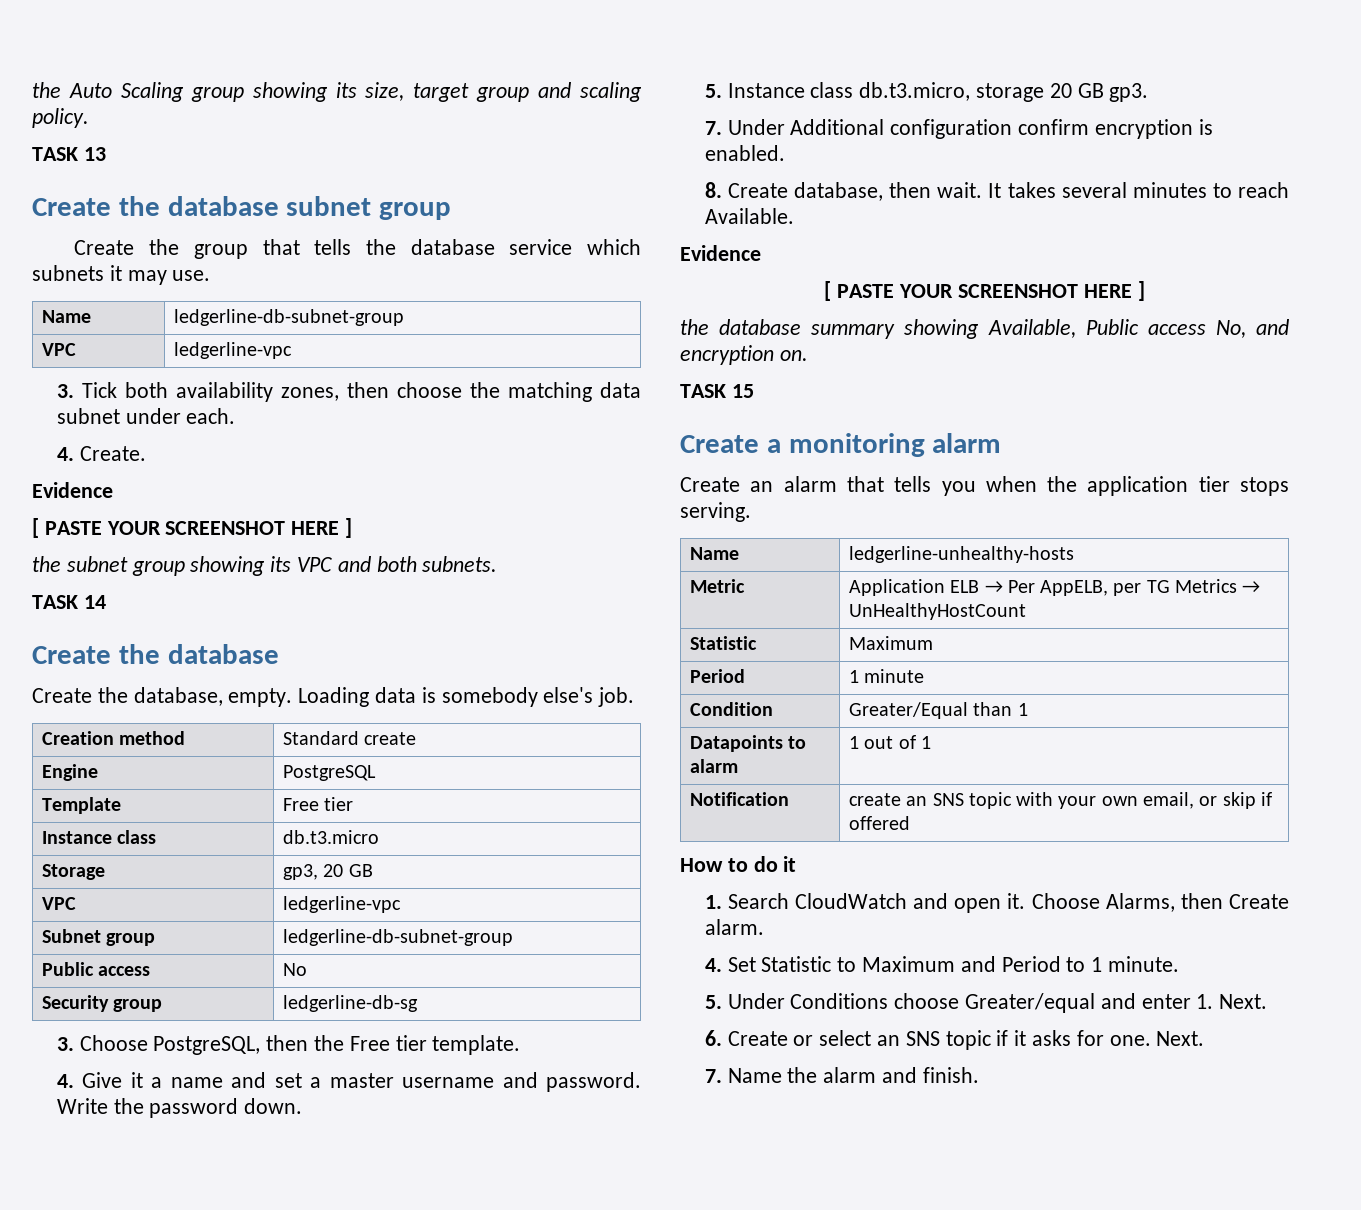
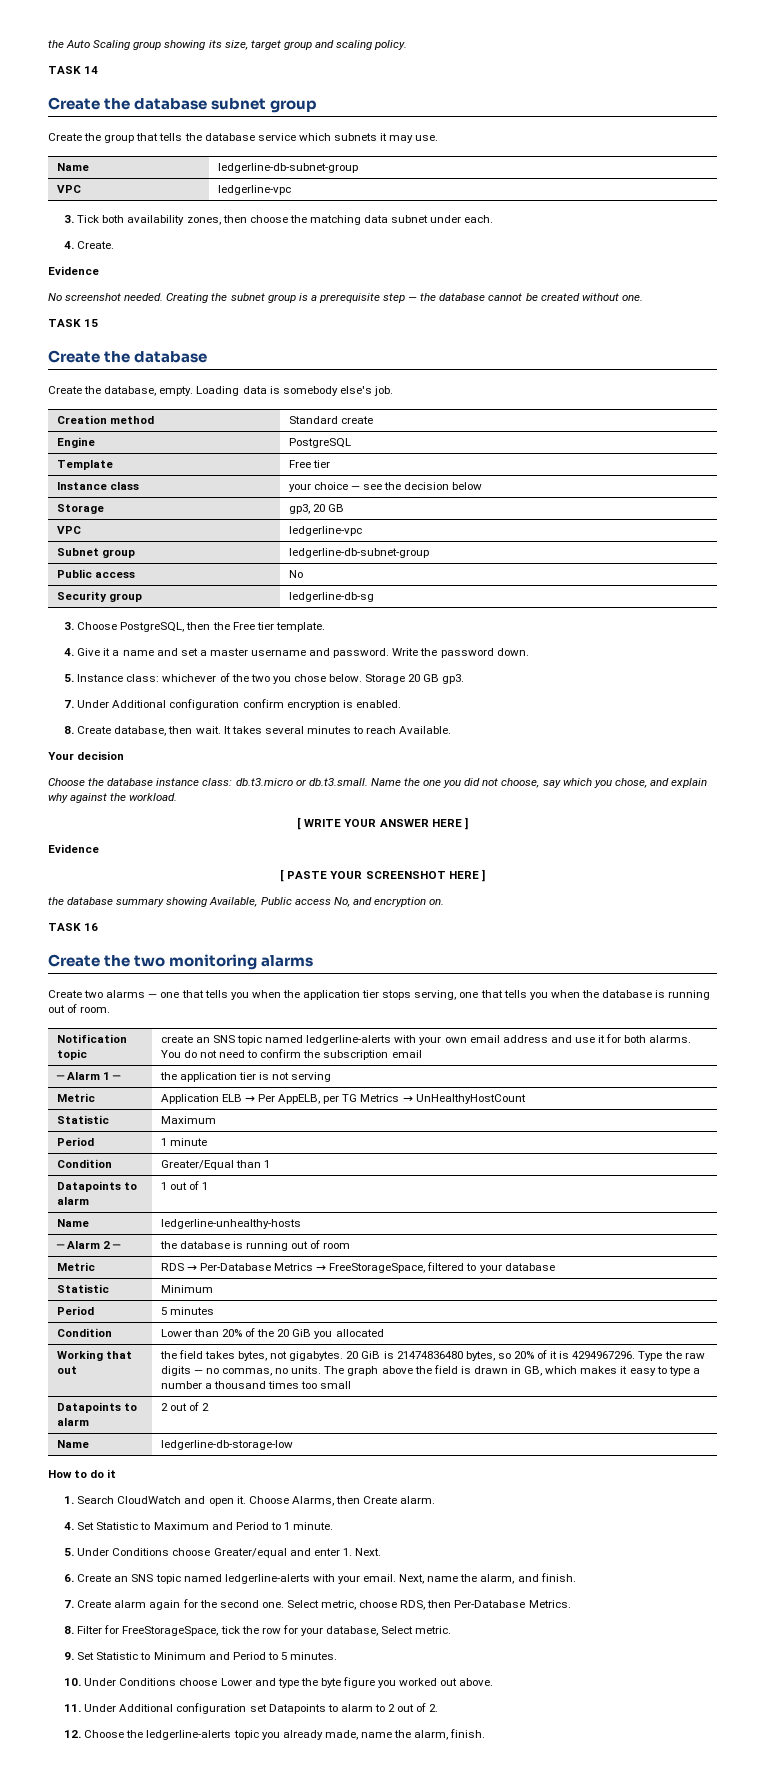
- TASK 13
+ TASK 14
  4. Create.
  Evidence
- [ PASTE YOUR SCREENSHOT HERE ]
- the subnet group showing its VPC and both subnets.
- TASK 14
+ No screenshot needed. Creating the subnet group is a prerequisite step — the database cannot be created without one.
+ TASK 15
- Instance class | db.t3.micro
+ Instance class | your choice — see the decision below
- 5. Instance class db.t3.micro, storage 20 GB gp3.
+ 5. Instance class: whichever of the two you chose below. Storage 20 GB gp3.
+ Your decision
+ Choose the database instance class: db.t3.micro or db.t3.small. Name the one you did not choose, say which you chose, and explain why against the workload.
+ [ WRITE YOUR ANSWER HERE ]
- TASK 15
- Create a monitoring alarm
- Create an alarm that tells you when the application tier stops serving.
- Name | ledgerline-unhealthy-hosts
+ TASK 16
+ Create the two monitoring alarms
+ Create two alarms — one that tells you when the application tier stops serving, one that tells you when the database is running out of room.
+ Notification topic | create an SNS topic named ledgerline-alerts with your own email address and use it for both alarms. You do not need to confirm the subscription email
+ ─ Alarm 1 ─ | the application tier is not serving
- Notification | create an SNS topic with your own email, or skip if offered
+ Name | ledgerline-unhealthy-hosts
+ ─ Alarm 2 ─ | the database is running out of room
+ Metric | RDS → Per-Database Metrics → FreeStorageSpace, filtered to your database
+ Statistic | Minimum
+ Period | 5 minutes
+ Condition | Lower than 20% of the 20 GiB you allocated
+ Working that out | the field takes bytes, not gigabytes. 20 GiB is 21474836480 bytes, so 20% of it is 4294967296. Type the raw digits — no commas, no units. The graph above the field is drawn in GB, which makes it easy to type a number a thousand times too small
+ Datapoints to alarm | 2 out of 2
+ Name | ledgerline-db-storage-low
- 6. Create or select an SNS topic if it asks for one. Next.
- 7. Name the alarm and finish.
+ 6. Create an SNS topic named ledgerline-alerts with your email. Next, name the alarm, and finish.
+ 7. Create alarm again for the second one. Select metric, choose RDS, then Per-Database Metrics.
+ 8. Filter for FreeStorageSpace, tick the row for your database, Select metric.
+ 9. Set Statistic to Minimum and Period to 5 minutes.
+ 10. Under Conditions choose Lower and type the byte figure you worked out above.
+ 11. Under Additional configuration set Datapoints to alarm to 2 out of 2.
+ 12. Choose the ledgerline-alerts topic you already made, name the alarm, finish.

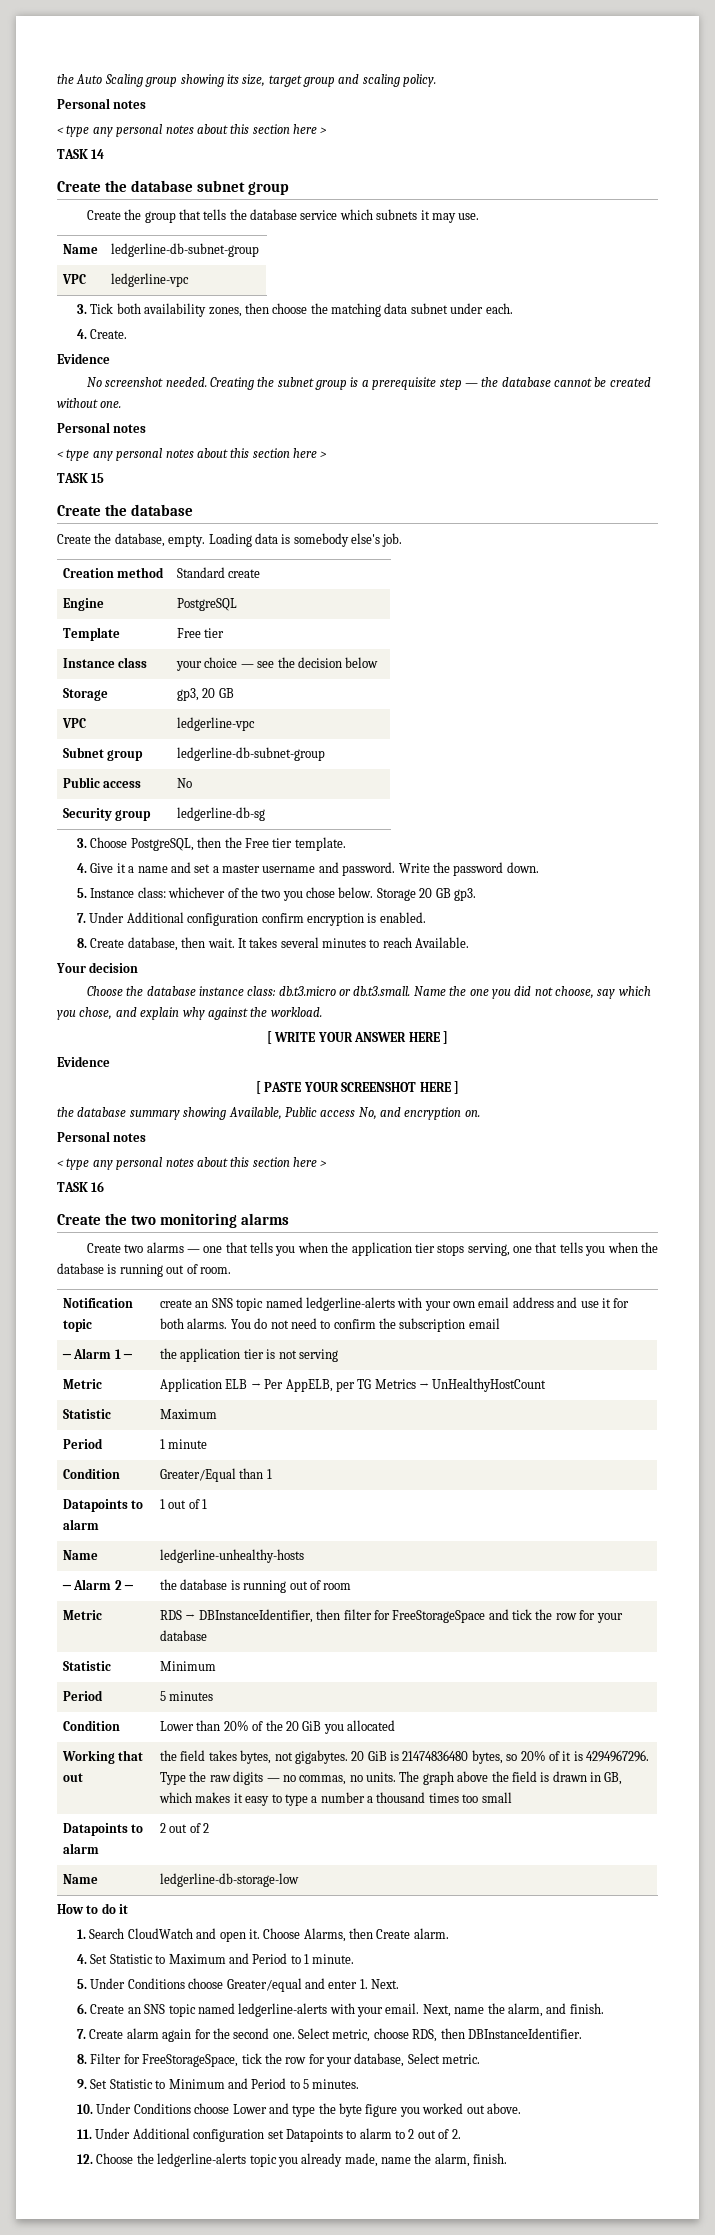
  the Auto Scaling group showing its size, target group and scaling policy.
+ Personal notes
+ < type any personal notes about this section here >
  Creating the subnet group is a prerequisite step — the database cannot be created without one.
+ Personal notes
+ < type any personal notes about this section here >
  the database summary showing Available, Public access No, and encryption on.
+ Personal notes
+ < type any personal notes about this section here >
- Metric | RDS → Per-Database Metrics → FreeStorageSpace, filtered to your database
+ Metric | RDS → DBInstanceIdentifier, then filter for FreeStorageSpace and tick the row for your database
- Select metric, choose RDS, then Per-Database Metrics.
+ Select metric, choose RDS, then DBInstanceIdentifier.

